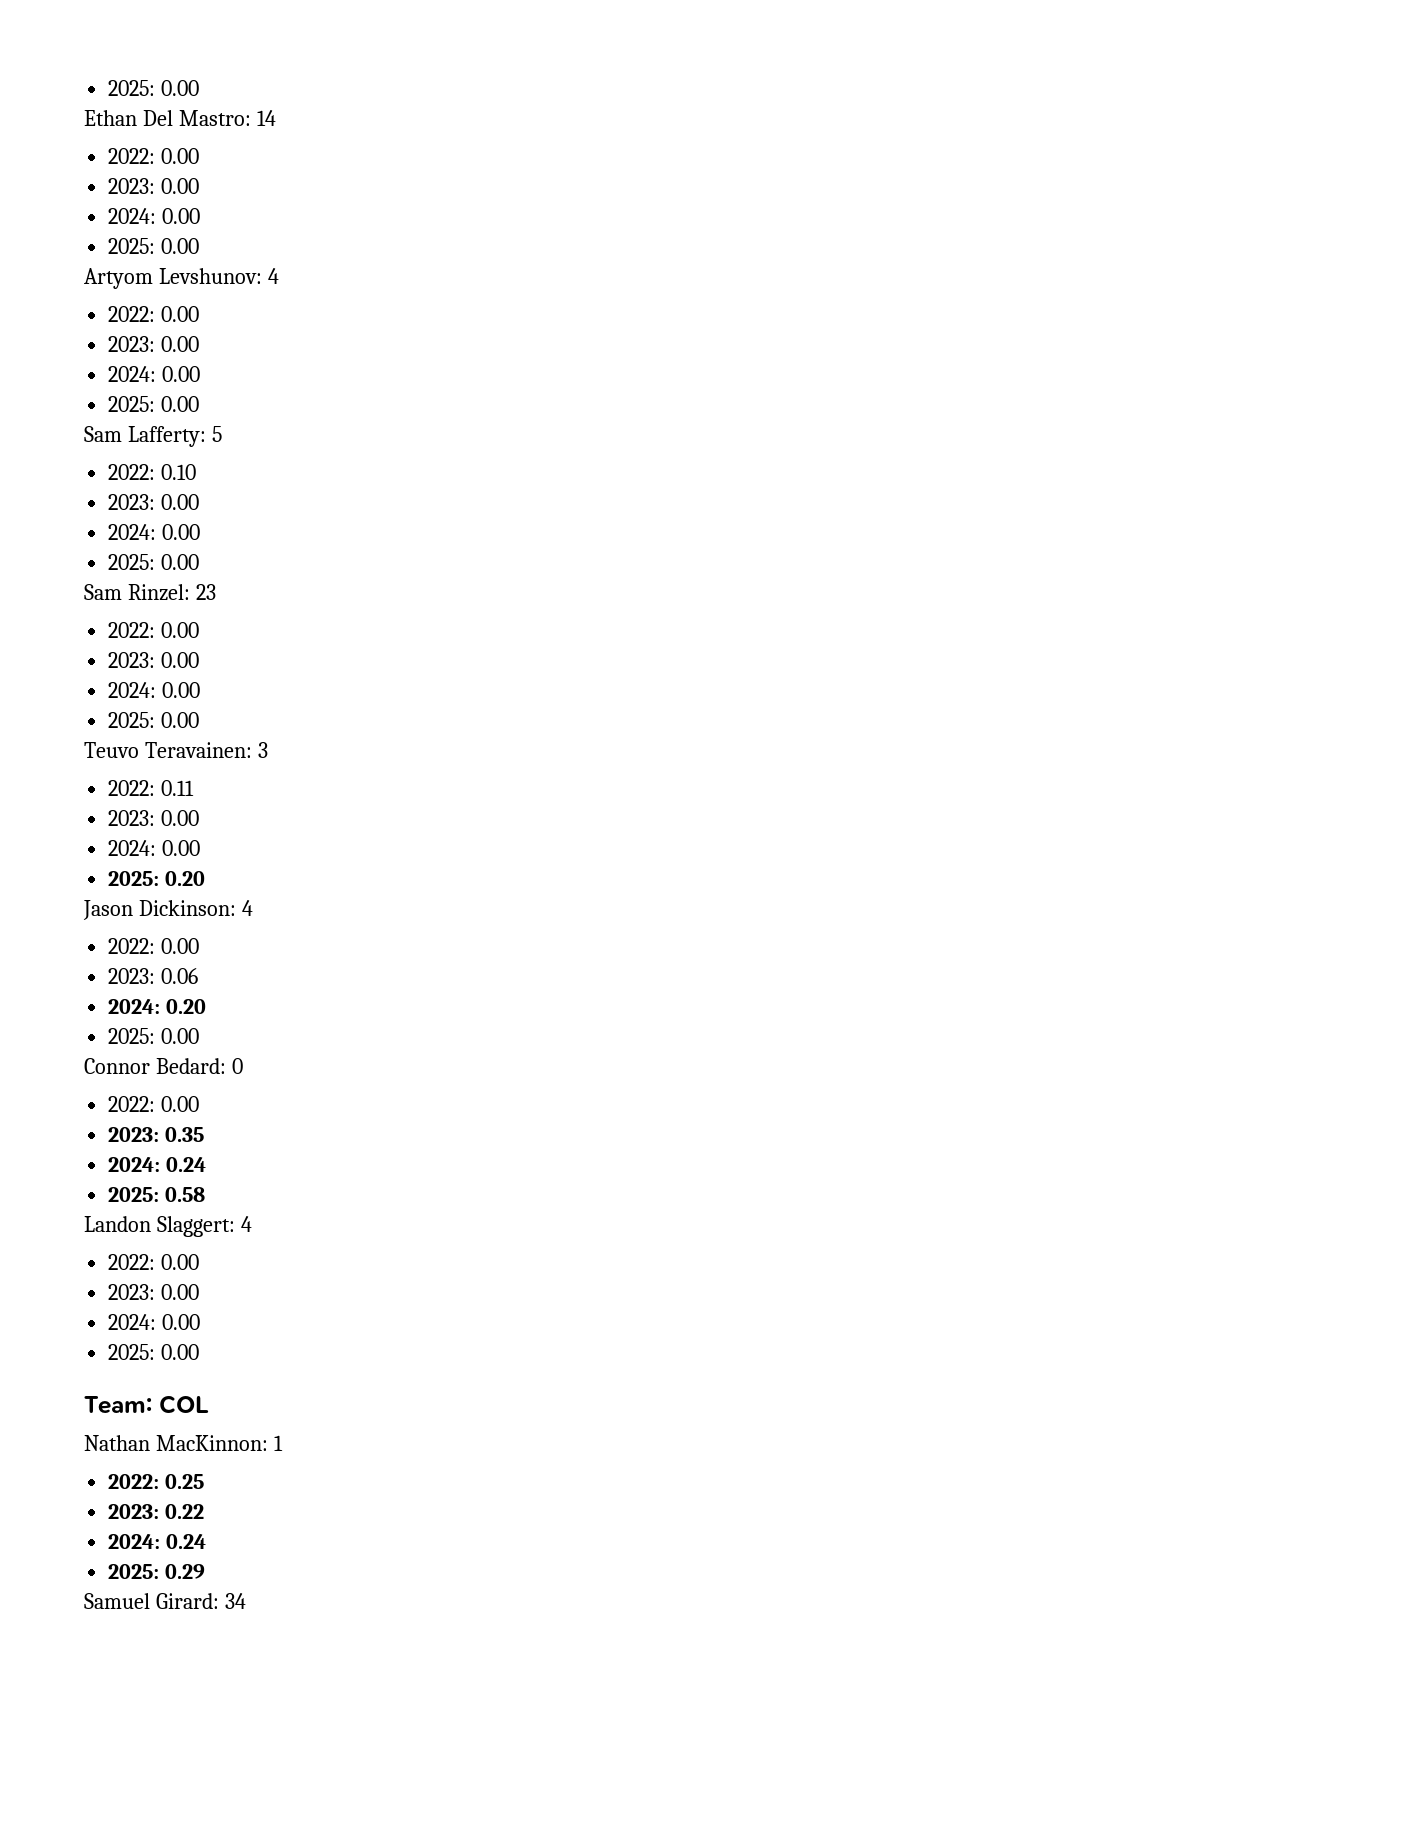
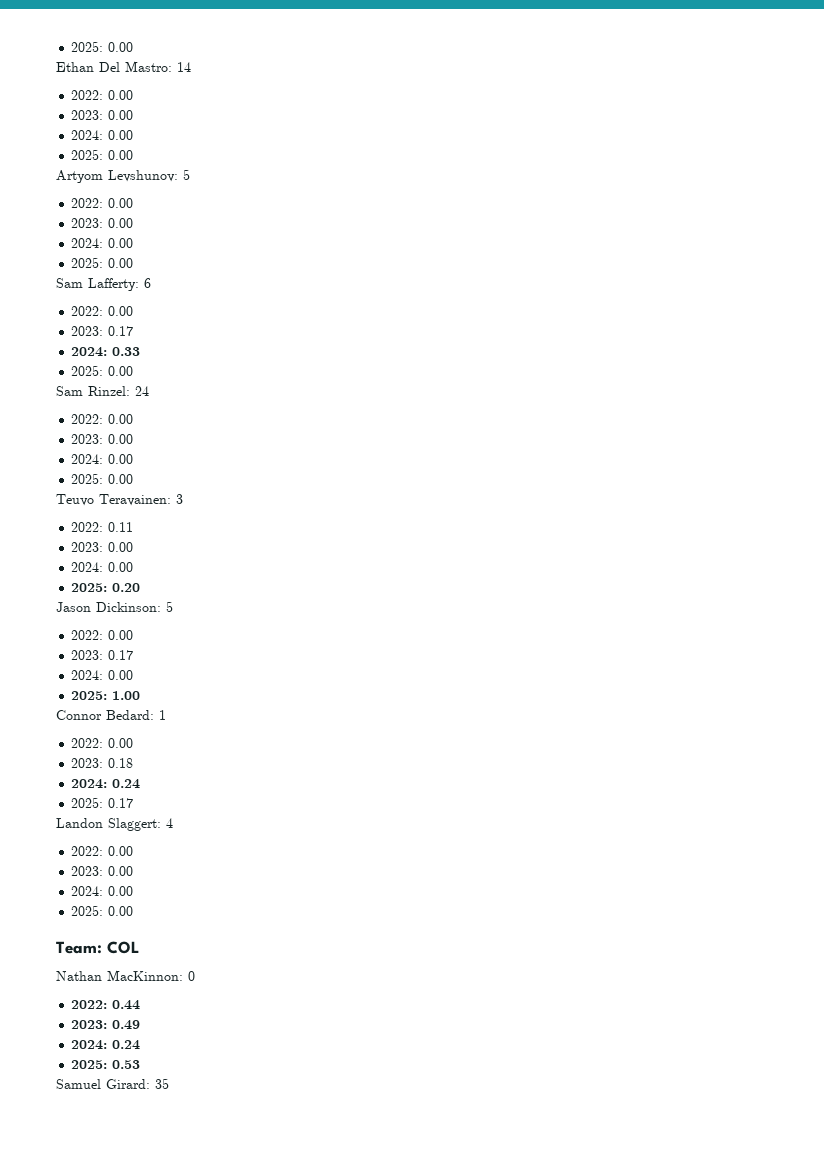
- Artyom Levshunov: 4
+ Artyom Levshunov: 5
- Sam Lafferty: 5
- 2022: 0.10
- 2023: 0.00
- 2024: 0.00
+ Sam Lafferty: 6
+ 2022: 0.00
+ 2023: 0.17
+ 2024: 0.33
- Sam Rinzel: 23
+ Sam Rinzel: 24
- Jason Dickinson: 4
+ Jason Dickinson: 5
  2022: 0.00
- 2023: 0.06
- 2024: 0.20
- 2025: 0.00
+ 2023: 0.17
+ 2024: 0.00
+ 2025: 1.00
- Connor Bedard: 0
+ Connor Bedard: 1
  2022: 0.00
- 2023: 0.35
+ 2023: 0.18
  2024: 0.24
- 2025: 0.58
+ 2025: 0.17
- Nathan MacKinnon: 1
- 2022: 0.25
- 2023: 0.22
+ Nathan MacKinnon: 0
+ 2022: 0.44
+ 2023: 0.49
  2024: 0.24
- 2025: 0.29
+ 2025: 0.53
- Samuel Girard: 34
+ Samuel Girard: 35

